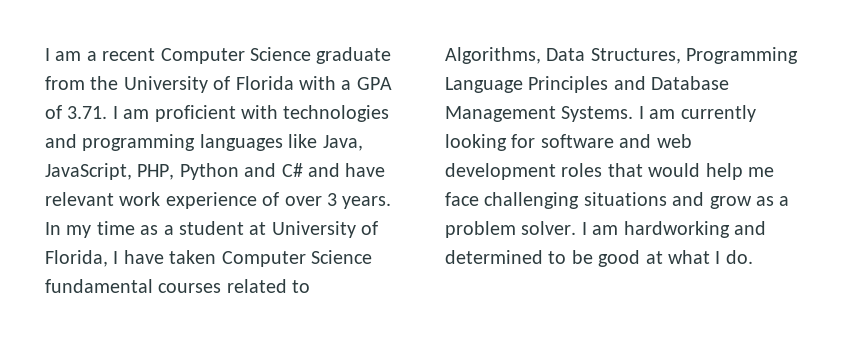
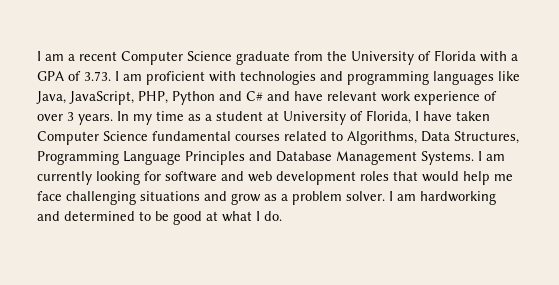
- I am a recent Computer Science graduate from the University of Florida with a GPA of 3.71. I am proficient with technologies and programming languages like Java, JavaScript, PHP, Python and C# and have relevant work experience of over 3 years.
+ I am a recent Computer Science graduate from the University of Florida with a GPA of 3.73. I am proficient with technologies and programming languages like Java, JavaScript, PHP, Python and C# and have relevant work experience of over 3 years.

